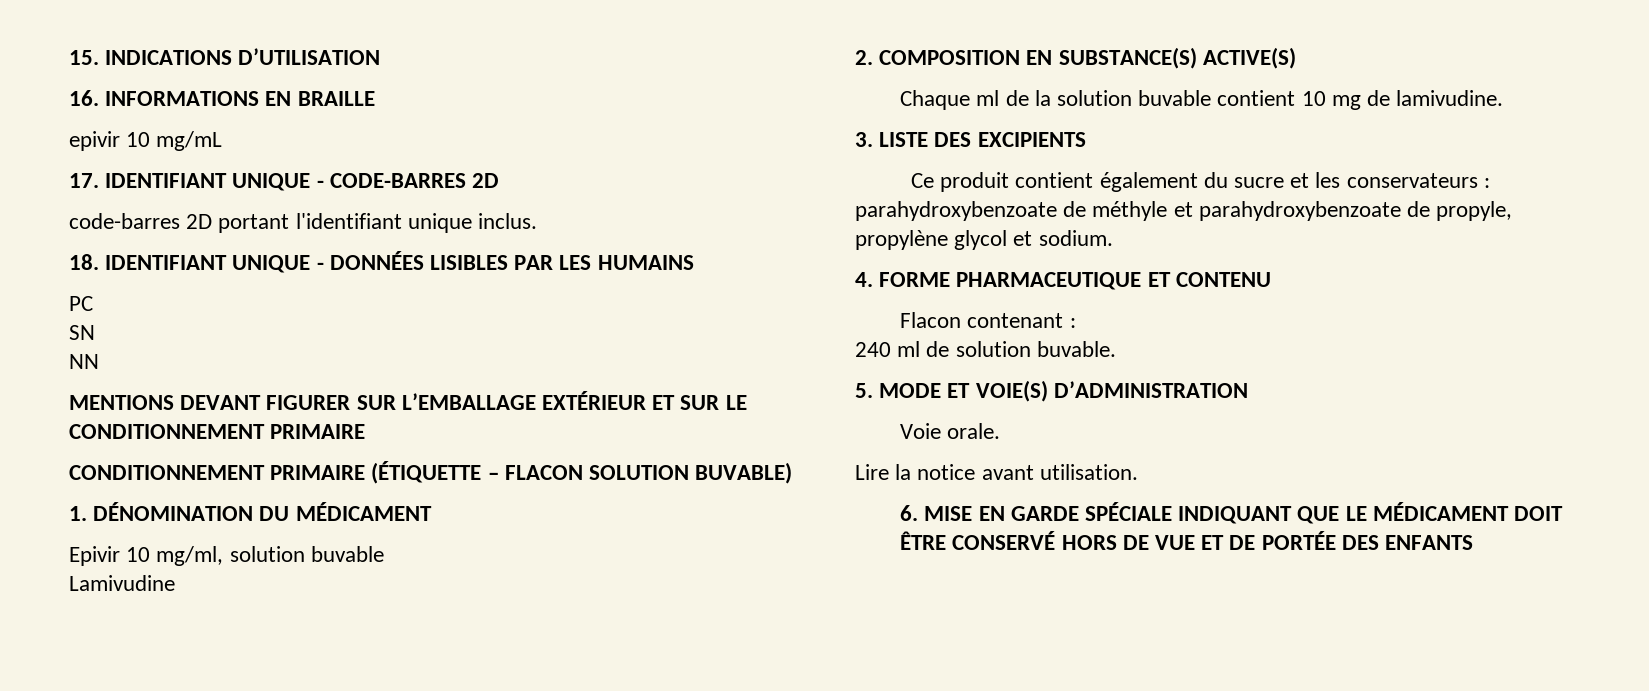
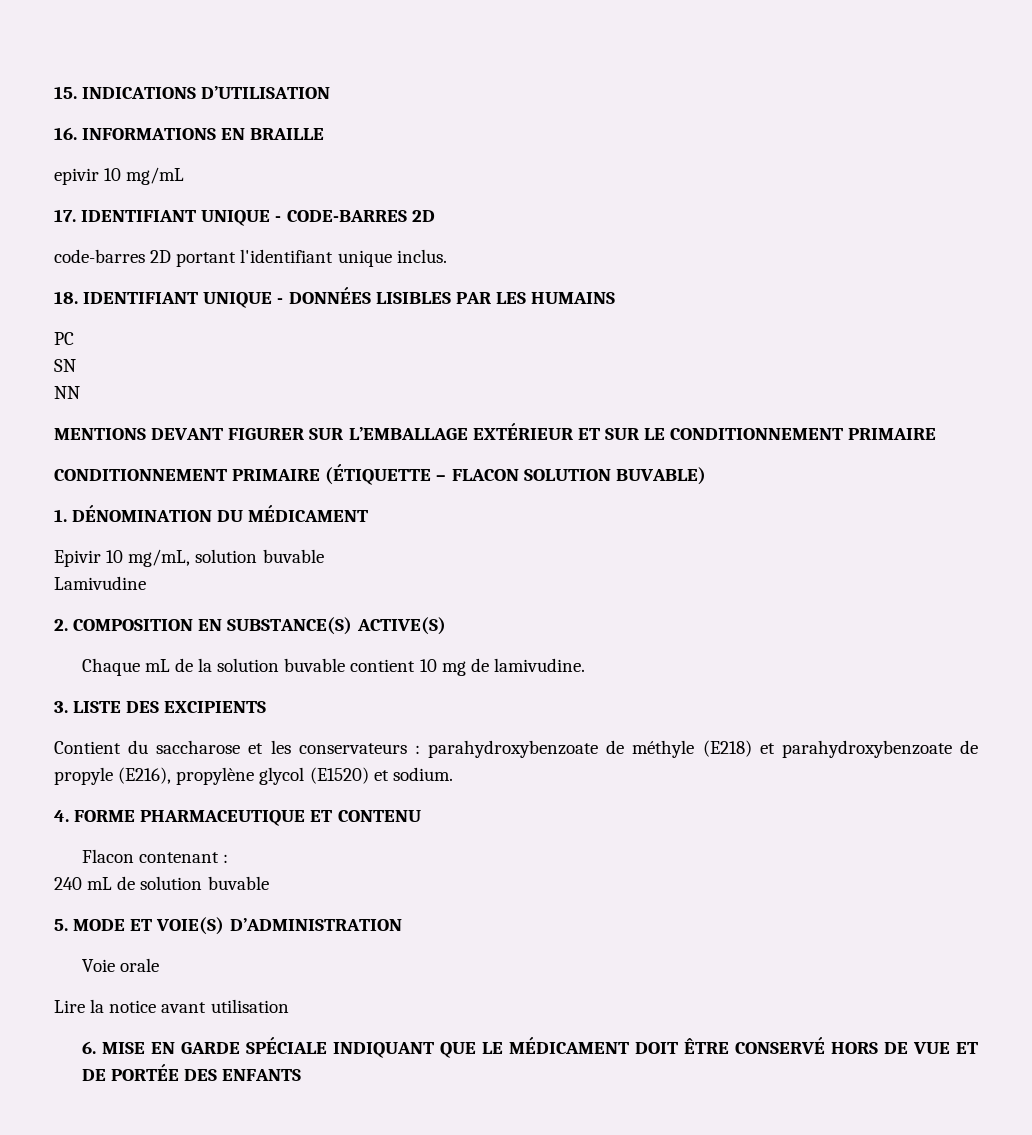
- Epivir 10 mg/ml, solution buvable
+ Epivir 10 mg/mL, solution buvable
- Chaque ml de la solution buvable contient 10 mg de lamivudine.
+ Chaque mL de la solution buvable contient 10 mg de lamivudine.
- Ce produit contient également du sucre et les conservateurs : parahydroxybenzoate de méthyle et parahydroxybenzoate de propyle, propylène glycol et sodium.
+ Contient du saccharose et les conservateurs : parahydroxybenzoate de méthyle (E218) et parahydroxybenzoate de propyle (E216), propylène glycol (E1520) et sodium.
- 240 ml de solution buvable.
+ 240 mL de solution buvable
- Voie orale.
+ Voie orale
- Lire la notice avant utilisation.
+ Lire la notice avant utilisation

